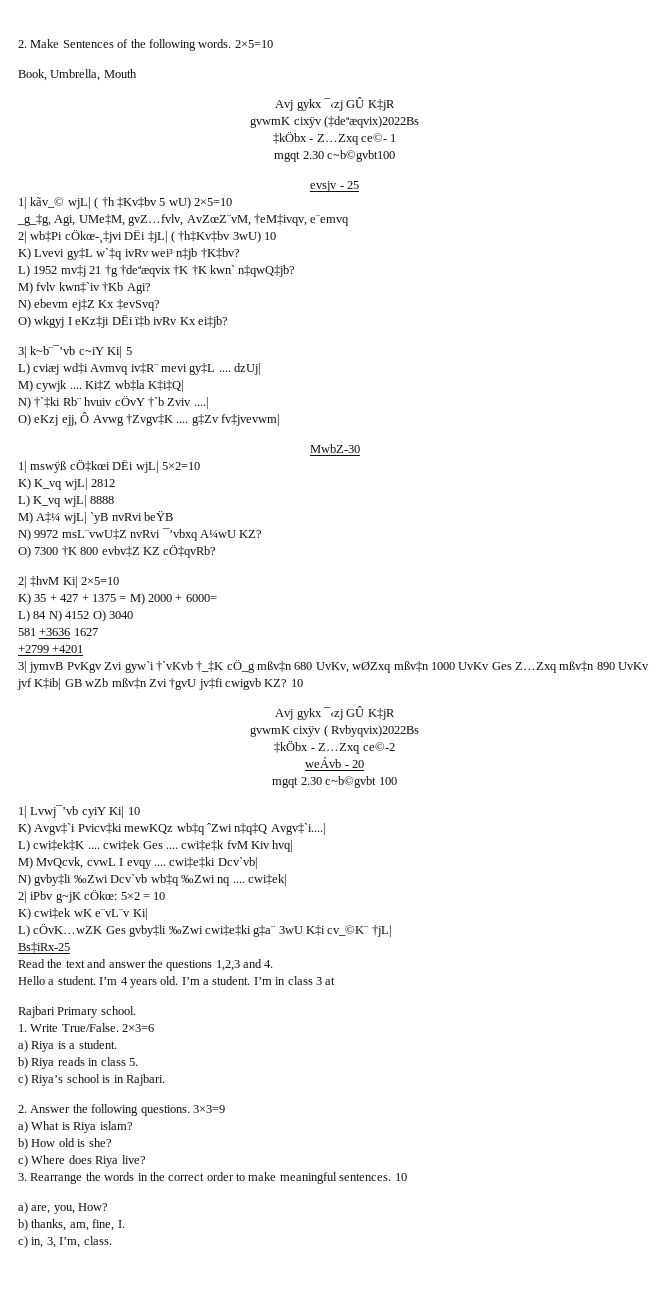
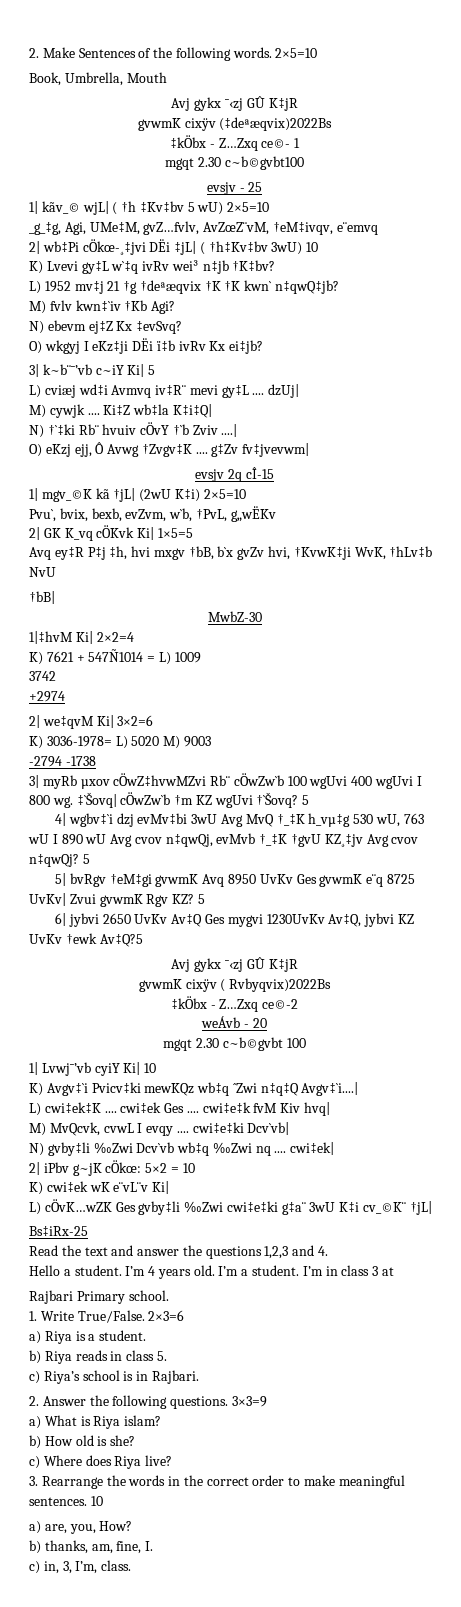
+ evsjv 2q cÎ-15
+ 1| mgv_©K kã †jL| (2wU K‡i) 2×5=10
+ Pvu`, bvix, bexb, evZvm, w`b, †PvL, g„wËKv
+ 2| GK K_vq cÖKvk Ki| 1×5=5
+ Avq ey‡R P‡j ‡h, hvi mxgv †bB, b`x gvZv hvi, †KvwK‡ji WvK, †hLv‡b NvU
+ †bB|
  MwbZ-30
- 1| mswÿß cÖ‡kœi DËi wjL| 5×2=10
- K) K_vq wjL| 2812
- L) K_vq wjL| 8888
- M) A‡¼ wjL| `yB nvRvi beŸB
- N) 9972 msL¨vwU‡Z nvRvi ¯’vbxq A¼wU KZ?
- O) 7300 †K 800 evbv‡Z KZ cÖ‡qvRb?
- 2| ‡hvM Ki| 2×5=10
- K) 35 + 427 + 1375 = M) 2000 + 6000=
- L) 84 N) 4152 O) 3040
- 581 +3636 1627
- +2799 +4201
- 3| jymvB PvKgv Zvi gyw`i †`vKvb †_‡K cÖ_g mßv‡n 680 UvKv, wØZxq mßv‡n 1000 UvKv Ges Z…Zxq mßv‡n 890 UvKv jvf K‡ib| GB wZb mßv‡n Zvi †gvU jv‡fi cwigvb KZ? 10
+ 1|‡hvM Ki| 2×2=4
+ K) 7621 + 547Ñ1014 = L) 1009
+ 3742
+ +2974
+ 2| we‡qvM Ki| 3×2=6
+ K) 3036-1978= L) 5020 M) 9003
+ -2794 -1738
+ 3| myRb µxov cÖwZ‡hvwMZvi Rb¨ cÖwZw`b 100 wgUvi 400 wgUvi I 800 wg. ‡`Šovq| cÖwZw`b †m KZ wgUvi †`Šovq? 5
+ 4| wgbv‡`i dzj evMv‡bi 3wU Avg MvQ †_‡K h_vµ‡g 530 wU, 763 wU I 890 wU Avg cvov n‡qwQj, evMvb †_‡K †gvU KZ¸‡jv Avg cvov n‡qwQj? 5
+ 5| bvRgv †eM‡gi gvwmK Avq 8950 UvKv Ges gvwmK e¨q 8725 UvKv| Zvui gvwmK Rgv KZ? 5
+ 6| jybvi 2650 UvKv Av‡Q Ges mygvi 1230UvKv Av‡Q, jybvi KZ UvKv †ewk Av‡Q?5

